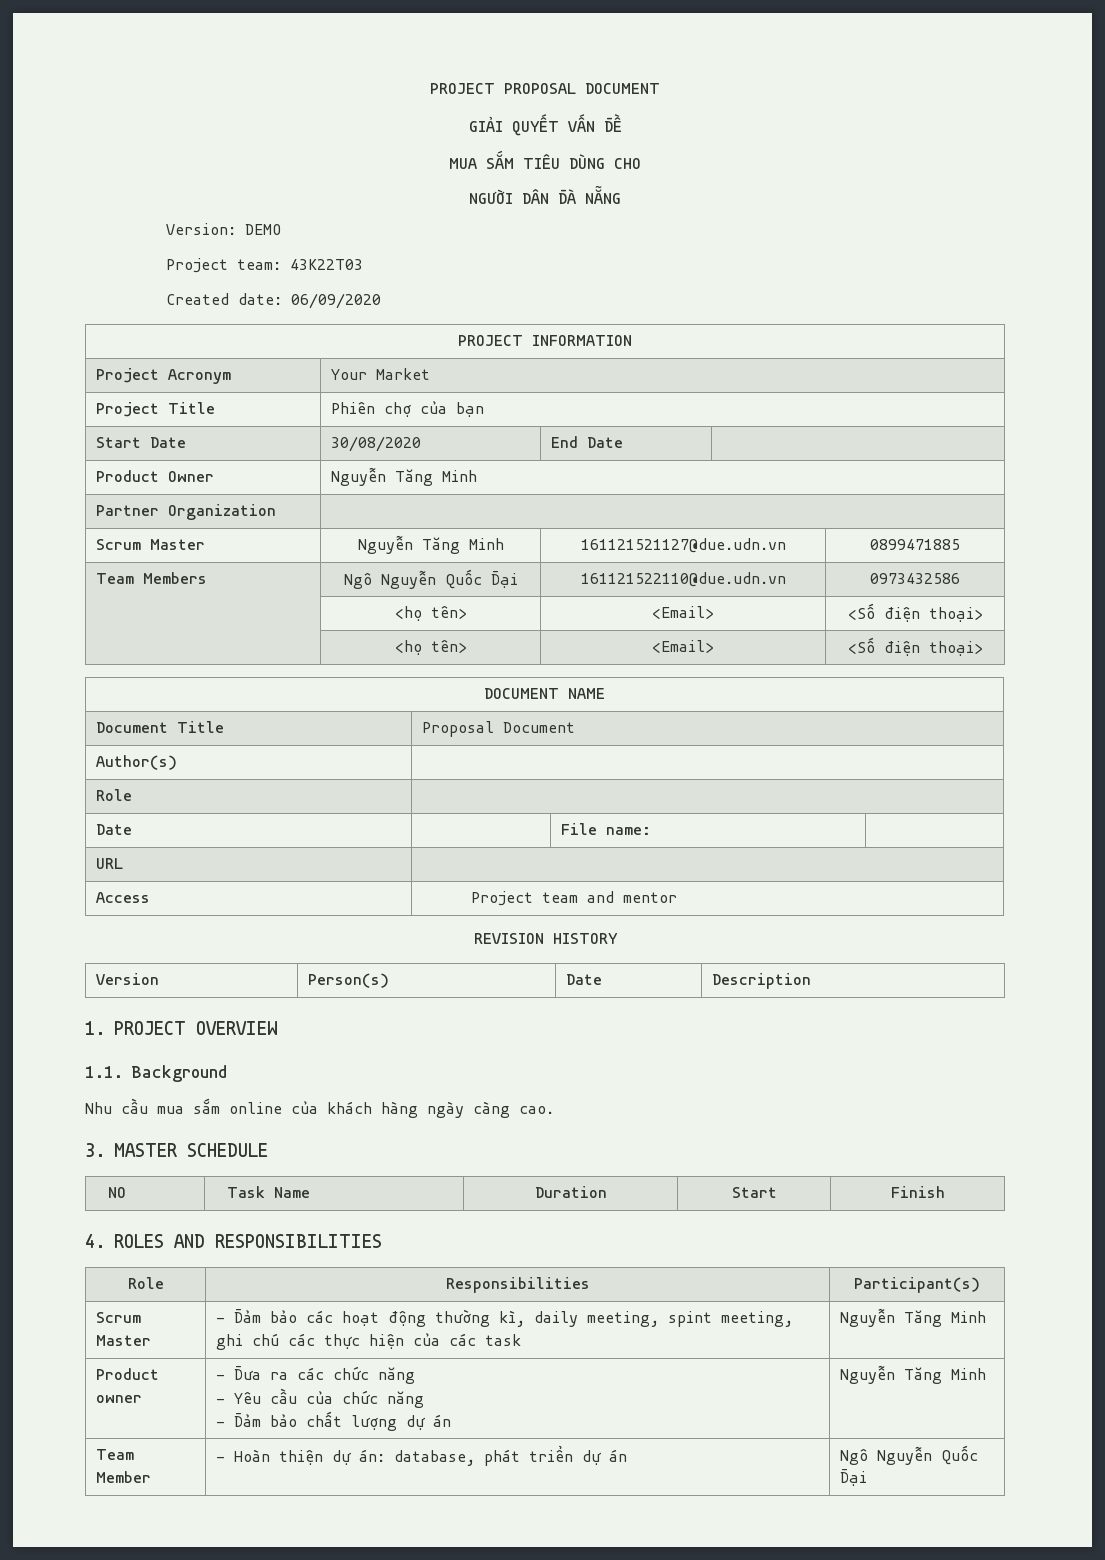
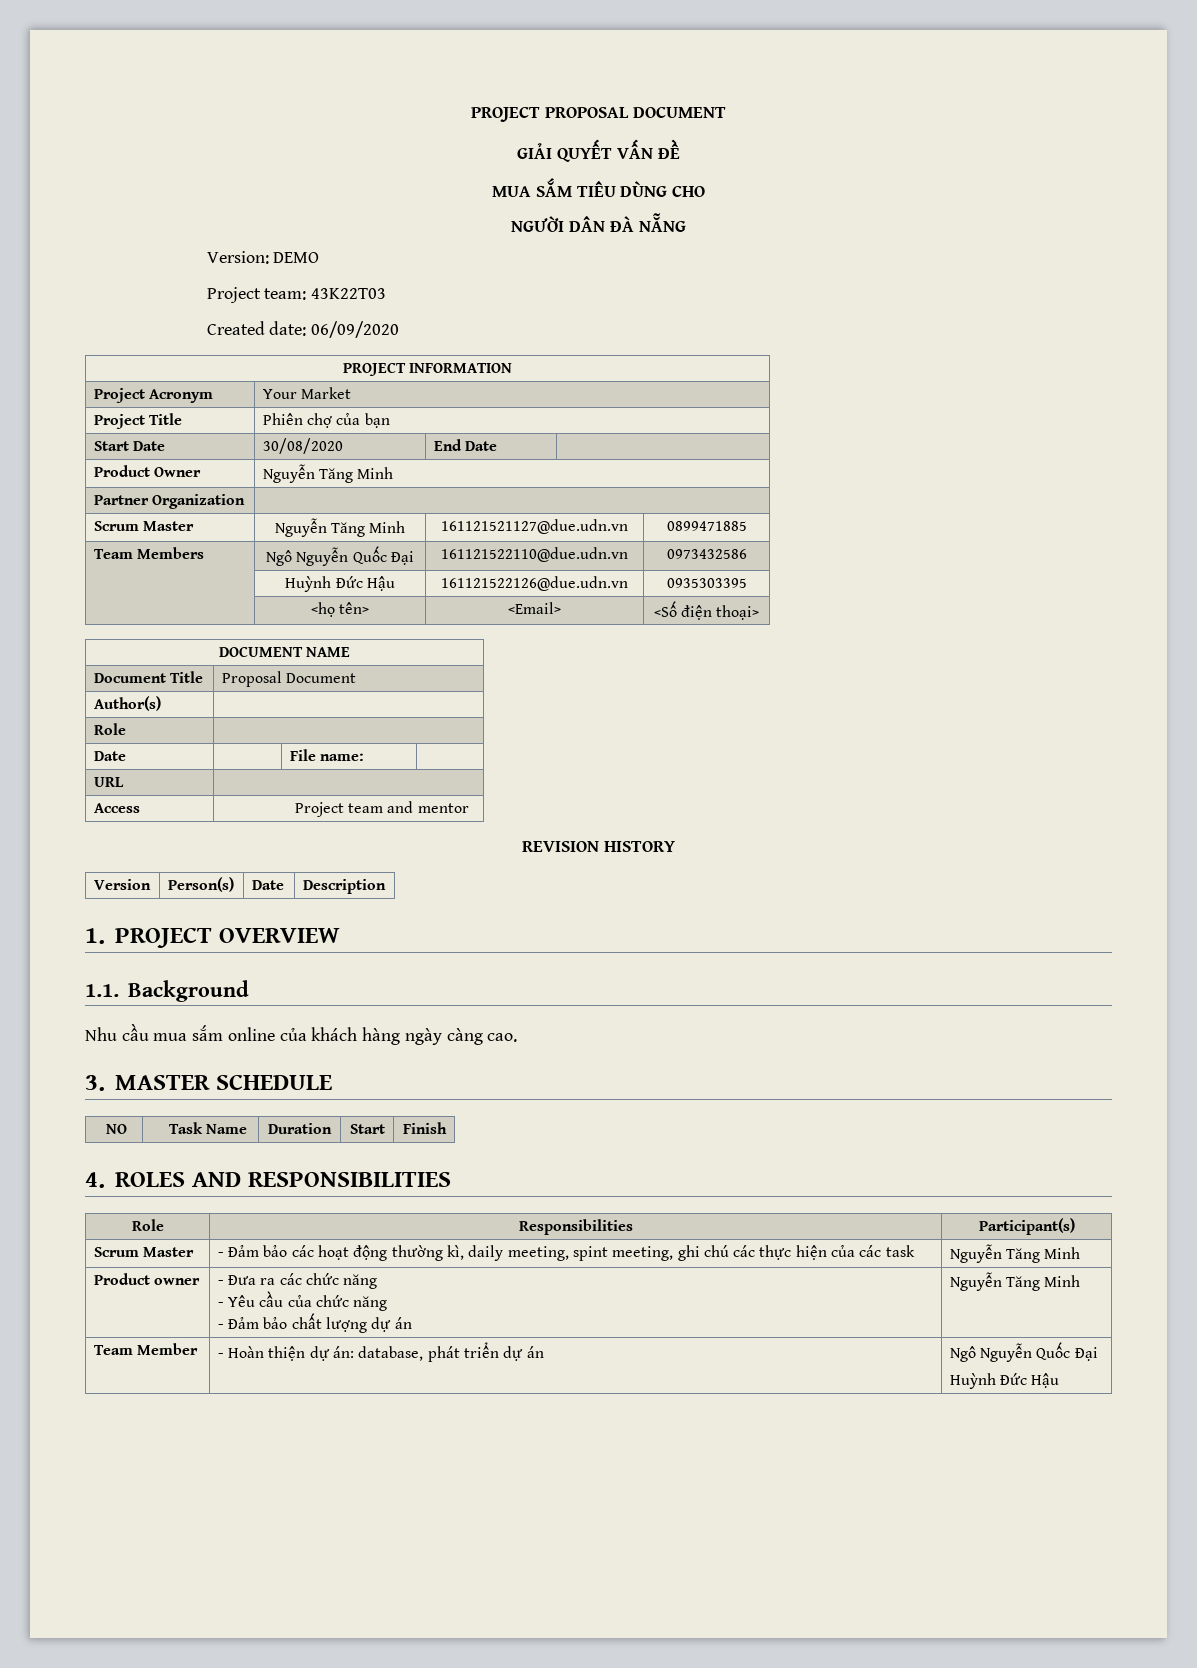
  Team Members | Ngô Nguyễn Quốc Đại | 161121522110@due.udn.vn | 0973432586
- | <họ tên> | <Email> | <Số điện thoại>
+ | Huỳnh Đức Hậu | 161121522126@due.udn.vn | 0935303395
  Team Member | - Hoàn thiện dự án: database, phát triển dự án | Ngô Nguyễn Quốc Đại
+ Huỳnh Đức Hậu

